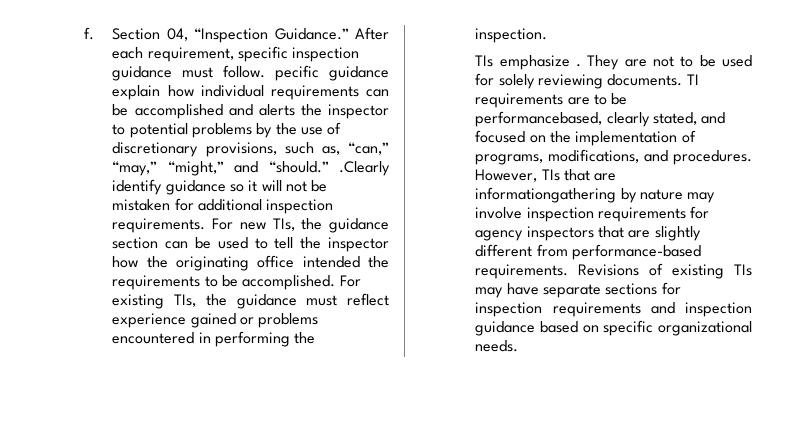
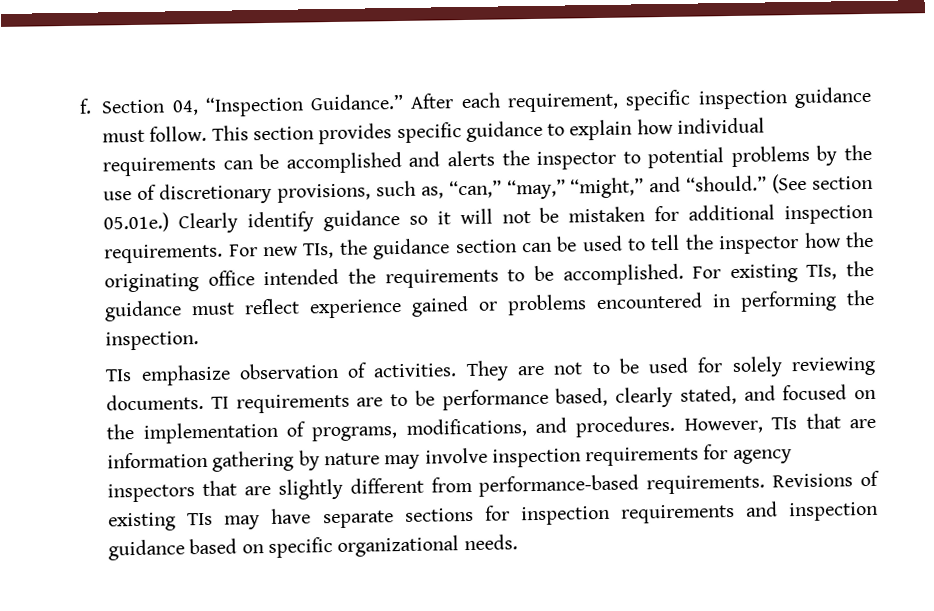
- After each requirement, specific inspection guidance must follow. pecific guidance explain how individual requirements can be accomplished and alerts the inspector to potential problems by the use of discretionary provisions, such as, “can,” “may,” “might,” and “should.” .Clearly identify guidance so it will not be mistaken for additional inspection requirements.
+ After each requirement, specific inspection guidance must follow. This section provides specific guidance to explain how individual requirements can be accomplished and alerts the inspector to potential problems by the use of discretionary provisions, such as, “can,” “may,” “might,” and “should.” (See section 05.01e.) Clearly identify guidance so it will not be mistaken for additional inspection requirements.
- TIs emphasize .
+ TIs emphasize observation of activities.
- TI requirements are to be performancebased, clearly stated, and focused on the implementation of programs, modifications, and procedures.
+ TI requirements are to be performance based, clearly stated, and focused on the implementation of programs, modifications, and procedures.
- However, TIs that are informationgathering by nature may involve inspection requirements for agency inspectors that are slightly different from performance-based requirements.
+ However, TIs that are information gathering by nature may involve inspection requirements for agency inspectors that are slightly different from performance-based requirements.

